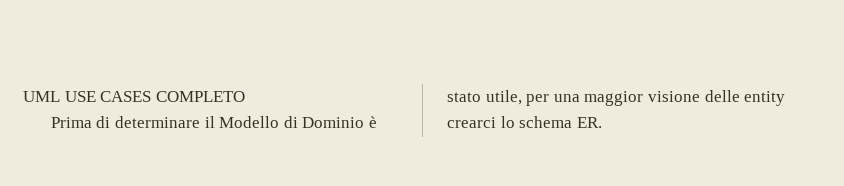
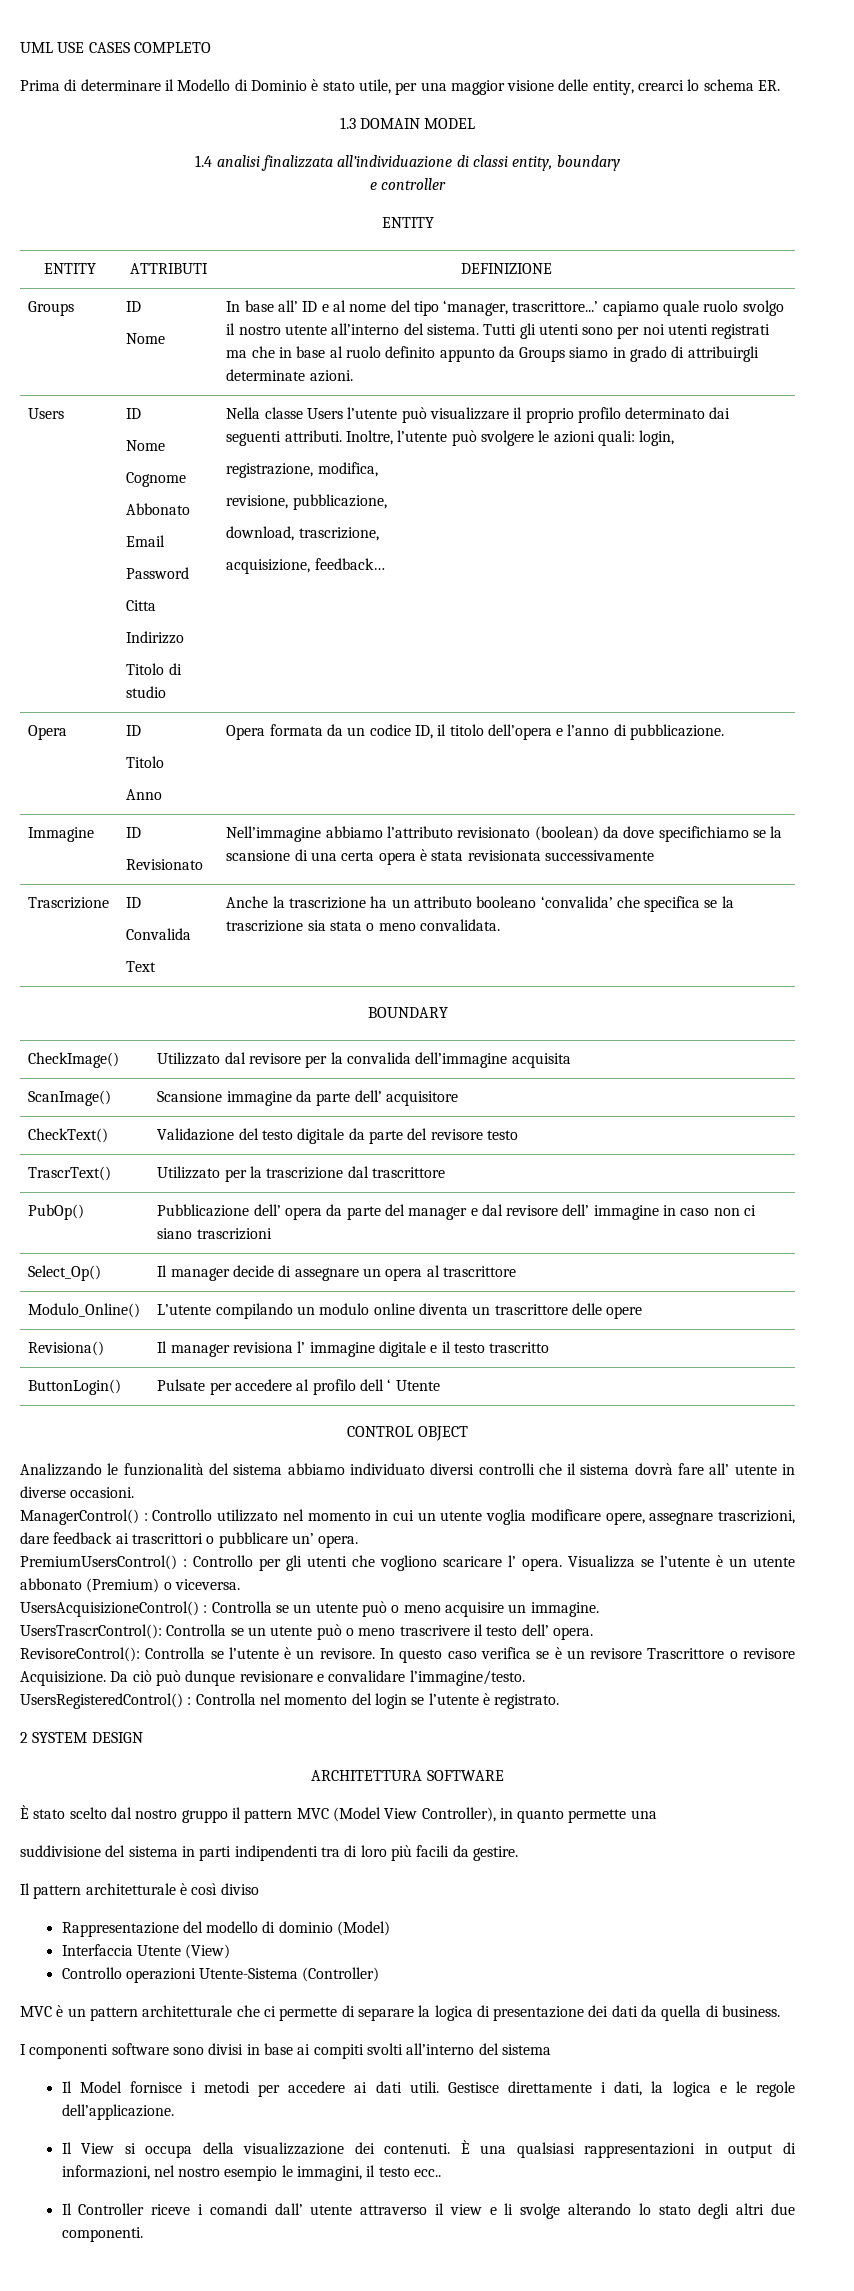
- Prima di determinare il Modello di Dominio è stato utile, per una maggior visione delle entity crearci lo schema ER.
+ Prima di determinare il Modello di Dominio è stato utile, per una maggior visione delle entity, crearci lo schema ER.
+ 1.3 DOMAIN MODEL
+ 1.4 analisi finalizzata all’individuazione di classi entity, boundary
+ e controller
+ ENTITY
+ ENTITY | ATTRIBUTI | DEFINIZIONE
+ Groups | ID
+ Nome | In base all’ ID e al nome del tipo ‘manager, trascrittore...’ capiamo quale ruolo svolgo il nostro utente all’interno del sistema. Tutti gli utenti sono per noi utenti registrati ma che in base al ruolo definito appunto da Groups siamo in grado di attribuirgli determinate azioni.
+ Users | ID
+ Nome
+ Cognome
+ Abbonato
+ Email
+ Password
+ Citta
+ Indirizzo
+ Titolo di studio | Nella classe Users l’utente può visualizzare il proprio profilo determinato dai seguenti attributi. Inoltre, l’utente può svolgere le azioni quali: login,
+ registrazione, modifica,
+ revisione, pubblicazione,
+ download, trascrizione,
+ acquisizione, feedback…
+ Opera | ID
+ Titolo
+ Anno | Opera formata da un codice ID, il titolo dell’opera e l’anno di pubblicazione.
+ Immagine | ID
+ Revisionato | Nell’immagine abbiamo l’attributo revisionato (boolean) da dove specifichiamo se la scansione di una certa opera è stata revisionata successivamente
+ Trascrizione | ID
+ Convalida
+ Text | Anche la trascrizione ha un attributo booleano ‘convalida’ che specifica se la trascrizione sia stata o meno convalidata.
+ BOUNDARY
+ CheckImage() | Utilizzato dal revisore per la convalida dell’immagine acquisita
+ ScanImage() | Scansione immagine da parte dell’ acquisitore
+ CheckText() | Validazione del testo digitale da parte del revisore testo
+ TrascrText() | Utilizzato per la trascrizione dal trascrittore
+ PubOp() | Pubblicazione dell’ opera da parte del manager e dal revisore dell’ immagine in caso non ci siano trascrizioni
+ Select_Op() | Il manager decide di assegnare un opera al trascrittore
+ Modulo_Online() | L’utente compilando un modulo online diventa un trascrittore delle opere
+ Revisiona() | Il manager revisiona l’ immagine digitale e il testo trascritto
+ ButtonLogin() | Pulsate per accedere al profilo dell ‘ Utente
+ CONTROL OBJECT
+ Analizzando le funzionalità del sistema abbiamo individuato diversi controlli che il sistema dovrà fare all’ utente in diverse occasioni.
+ ManagerControl() : Controllo utilizzato nel momento in cui un utente voglia modificare opere, assegnare trascrizioni, dare feedback ai trascrittori o pubblicare un’ opera.
+ PremiumUsersControl() : Controllo per gli utenti che vogliono scaricare l’ opera. Visualizza se l’utente è un utente abbonato (Premium) o viceversa.
+ UsersAcquisizioneControl() : Controlla se un utente può o meno acquisire un immagine.
+ UsersTrascrControl(): Controlla se un utente può o meno trascrivere il testo dell’ opera.
+ RevisoreControl(): Controlla se l’utente è un revisore. In questo caso verifica se è un revisore Trascrittore o revisore Acquisizione. Da ciò può dunque revisionare e convalidare l’immagine/testo.
+ UsersRegisteredControl() : Controlla nel momento del login se l’utente è registrato.
+ 2 SYSTEM DESIGN
+ ARCHITETTURA SOFTWARE
+ È stato scelto dal nostro gruppo il pattern MVC (Model View Controller), in quanto permette una
+ suddivisione del sistema in parti indipendenti tra di loro più facili da gestire.
+ Il pattern architetturale è così diviso
+ Rappresentazione del modello di dominio (Model)
+ Interfaccia Utente (View)
+ Controllo operazioni Utente-Sistema (Controller)
+ MVC è un pattern architetturale che ci permette di separare la logica di presentazione dei dati da quella di business.
+ I componenti software sono divisi in base ai compiti svolti all’interno del sistema
+ Il Model fornisce i metodi per accedere ai dati utili. Gestisce direttamente i dati, la logica e le regole dell’applicazione.
+ Il View si occupa della visualizzazione dei contenuti. È una qualsiasi rappresentazioni in output di informazioni, nel nostro esempio le immagini, il testo ecc..
+ Il Controller riceve i comandi dall’ utente attraverso il view e li svolge alterando lo stato degli altri due componenti.

